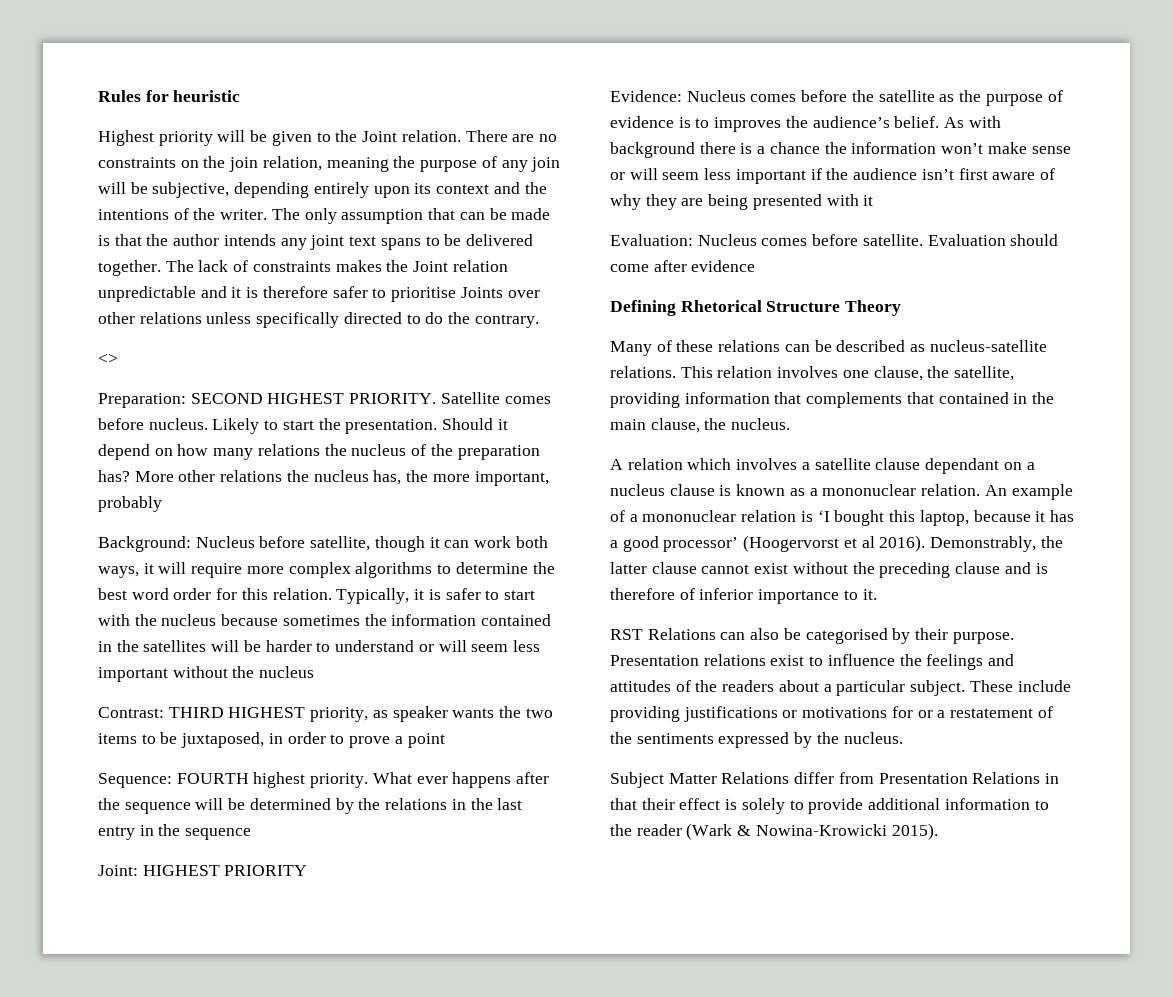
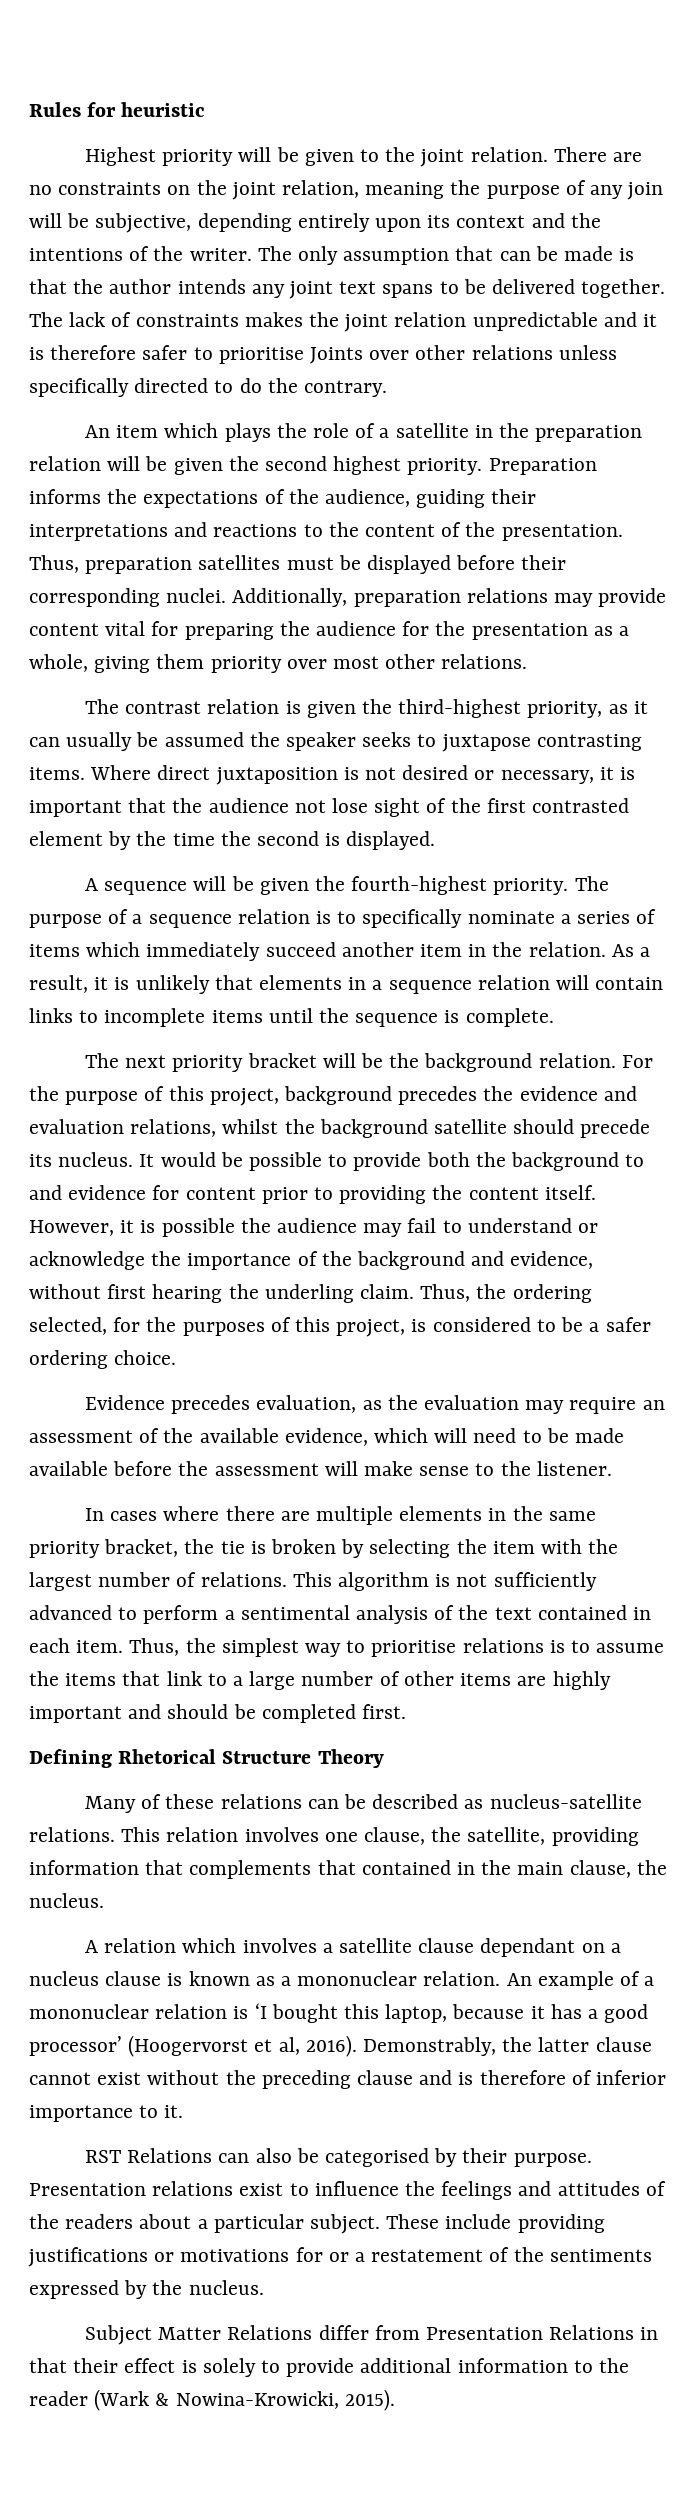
- Highest priority will be given to the Joint relation.
+ Highest priority will be given to the joint relation.
- There are no constraints on the join relation, meaning the purpose of any join will be subjective, depending entirely upon its context and the intentions of the writer.
+ There are no constraints on the joint relation, meaning the purpose of any join will be subjective, depending entirely upon its context and the intentions of the writer.
- The lack of constraints makes the Joint relation unpredictable and it is therefore safer to prioritise Joints over other relations unless specifically directed to do the contrary.
+ The lack of constraints makes the joint relation unpredictable and it is therefore safer to prioritise Joints over other relations unless specifically directed to do the contrary.
- <>
- Preparation: SECOND HIGHEST PRIORITY. Satellite comes before nucleus. Likely to start the presentation. Should it depend on how many relations the nucleus of the preparation has? More other relations the nucleus has, the more important, probably
- Background: Nucleus before satellite, though it can work both ways, it will require more complex algorithms to determine the best word order for this relation. Typically, it is safer to start with the nucleus because sometimes the information contained in the satellites will be harder to understand or will seem less important without the nucleus
- Contrast: THIRD HIGHEST priority, as speaker wants the two items to be juxtaposed, in order to prove a point
- Sequence: FOURTH highest priority. What ever happens after the sequence will be determined by the relations in the last entry in the sequence
- Joint: HIGHEST PRIORITY
- Evidence: Nucleus comes before the satellite as the purpose of evidence is to improves the audience’s belief. As with background there is a chance the information won’t make sense or will seem less important if the audience isn’t first aware of why they are being presented with it
- Evaluation: Nucleus comes before satellite. Evaluation should come after evidence
+ An item which plays the role of a satellite in the preparation relation will be given the second highest priority. Preparation informs the expectations of the audience, guiding their interpretations and reactions to the content of the presentation. Thus, preparation satellites must be displayed before their corresponding nuclei. Additionally, preparation relations may provide content vital for preparing the audience for the presentation as a whole, giving them priority over most other relations.
+ The contrast relation is given the third-highest priority, as it can usually be assumed the speaker seeks to juxtapose contrasting items. Where direct juxtaposition is not desired or necessary, it is important that the audience not lose sight of the first contrasted element by the time the second is displayed.
+ A sequence will be given the fourth-highest priority. The purpose of a sequence relation is to specifically nominate a series of items which immediately succeed another item in the relation. As a result, it is unlikely that elements in a sequence relation will contain links to incomplete items until the sequence is complete.
+ The next priority bracket will be the background relation. For the purpose of this project, background precedes the evidence and evaluation relations, whilst the background satellite should precede its nucleus. It would be possible to provide both the background to and evidence for content prior to providing the content itself. However, it is possible the audience may fail to understand or acknowledge the importance of the background and evidence, without first hearing the underling claim. Thus, the ordering selected, for the purposes of this project, is considered to be a safer ordering choice.
+ Evidence precedes evaluation, as the evaluation may require an assessment of the available evidence, which will need to be made available before the assessment will make sense to the listener.
+ In cases where there are multiple elements in the same priority bracket, the tie is broken by selecting the item with the largest number of relations. This algorithm is not sufficiently advanced to perform a sentimental analysis of the text contained in each item. Thus, the simplest way to prioritise relations is to assume the items that link to a large number of other items are highly important and should be completed first.
- An example of a mononuclear relation is ‘I bought this laptop, because it has a good processor’ (Hoogervorst et al 2016).
+ An example of a mononuclear relation is ‘I bought this laptop, because it has a good processor’ (Hoogervorst et al, 2016).
- Subject Matter Relations differ from Presentation Relations in that their effect is solely to provide additional information to the reader (Wark & Nowina-Krowicki 2015).
+ Subject Matter Relations differ from Presentation Relations in that their effect is solely to provide additional information to the reader (Wark & Nowina-Krowicki, 2015).

